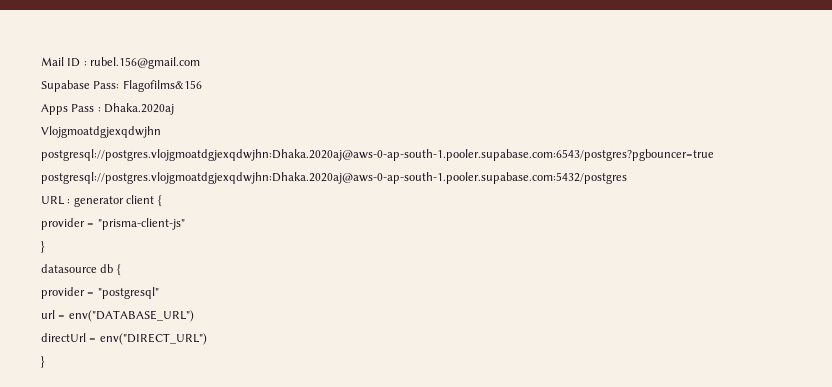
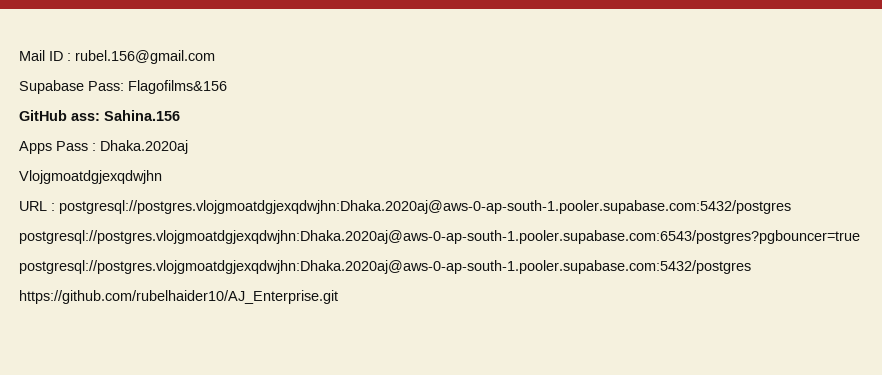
+ GitHub ass: Sahina.156
+ URL : postgresql://postgres.vlojgmoatdgjexqdwjhn:Dhaka.2020aj@aws-0-ap-south-1.pooler.supabase.com:5432/postgres
- URL : generator client {
- provider = "prisma-client-js"
- }
- datasource db {
- provider = "postgresql"
- url = env("DATABASE_URL")
- directUrl = env("DIRECT_URL")
- }
+ https://github.com/rubelhaider10/AJ_Enterprise.git

